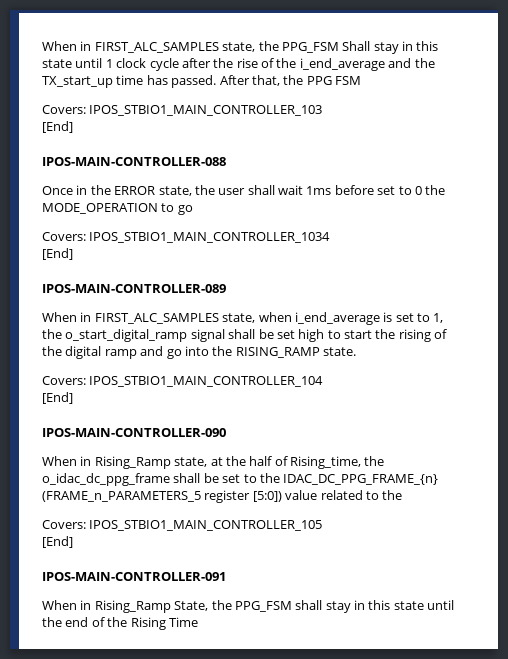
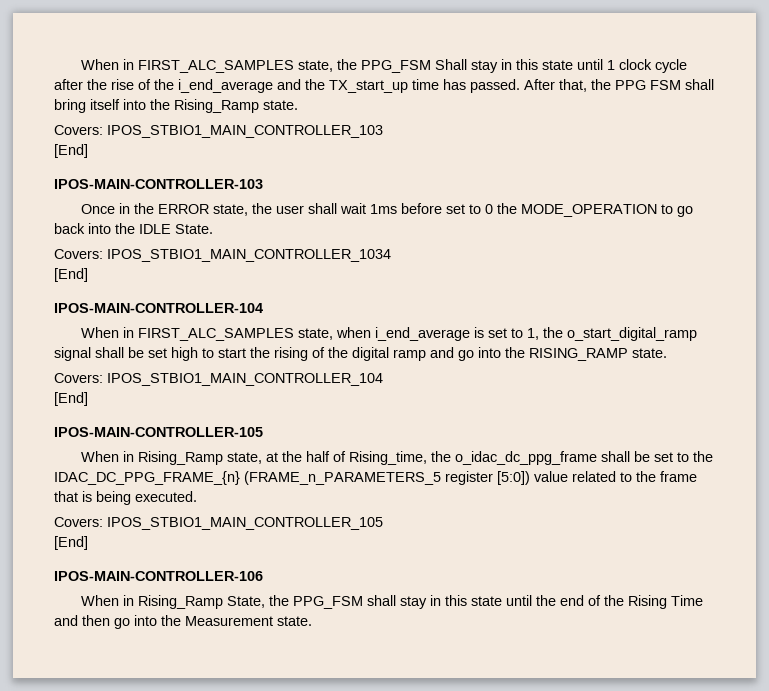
- After that, the PPG FSM
+ After that, the PPG FSM shall bring itself into the Rising_Ramp state.
- IPOS-MAIN-CONTROLLER-088
+ IPOS-MAIN-CONTROLLER-103
- Once in the ERROR state, the user shall wait 1ms before set to 0 the MODE_OPERATION to go
+ Once in the ERROR state, the user shall wait 1ms before set to 0 the MODE_OPERATION to go back into the IDLE State.
- IPOS-MAIN-CONTROLLER-089
+ IPOS-MAIN-CONTROLLER-104
- IPOS-MAIN-CONTROLLER-090
+ IPOS-MAIN-CONTROLLER-105
- When in Rising_Ramp state, at the half of Rising_time, the o_idac_dc_ppg_frame shall be set to the IDAC_DC_PPG_FRAME_{n} (FRAME_n_PARAMETERS_5 register [5:0]) value related to the
+ When in Rising_Ramp state, at the half of Rising_time, the o_idac_dc_ppg_frame shall be set to the IDAC_DC_PPG_FRAME_{n} (FRAME_n_PARAMETERS_5 register [5:0]) value related to the frame that is being executed.
- IPOS-MAIN-CONTROLLER-091
+ IPOS-MAIN-CONTROLLER-106
- When in Rising_Ramp State, the PPG_FSM shall stay in this state until the end of the Rising Time
+ When in Rising_Ramp State, the PPG_FSM shall stay in this state until the end of the Rising Time and then go into the Measurement state.

